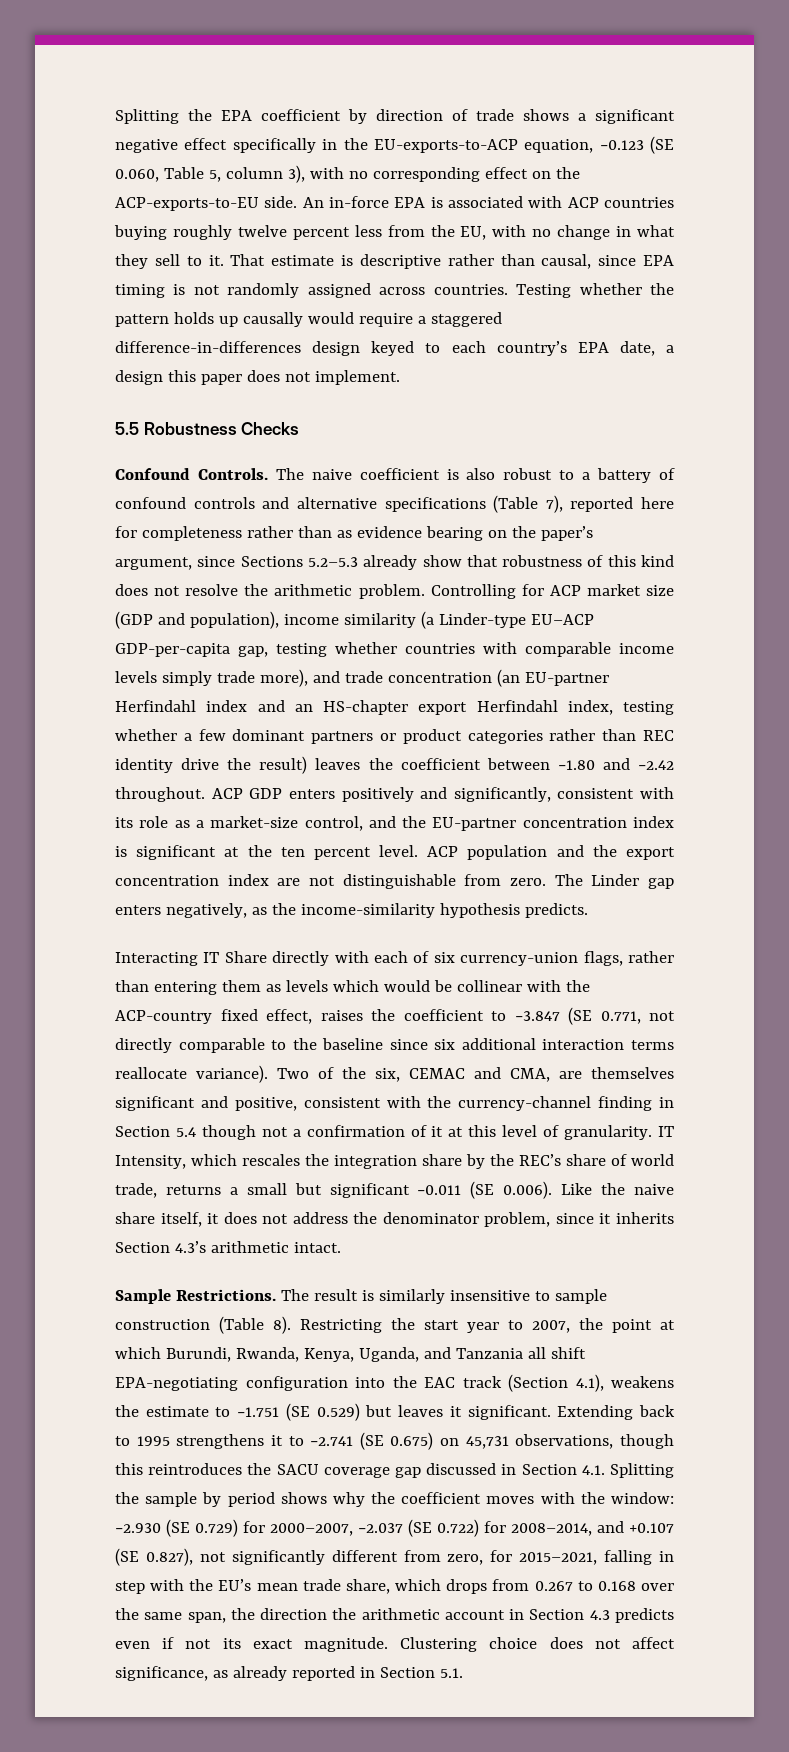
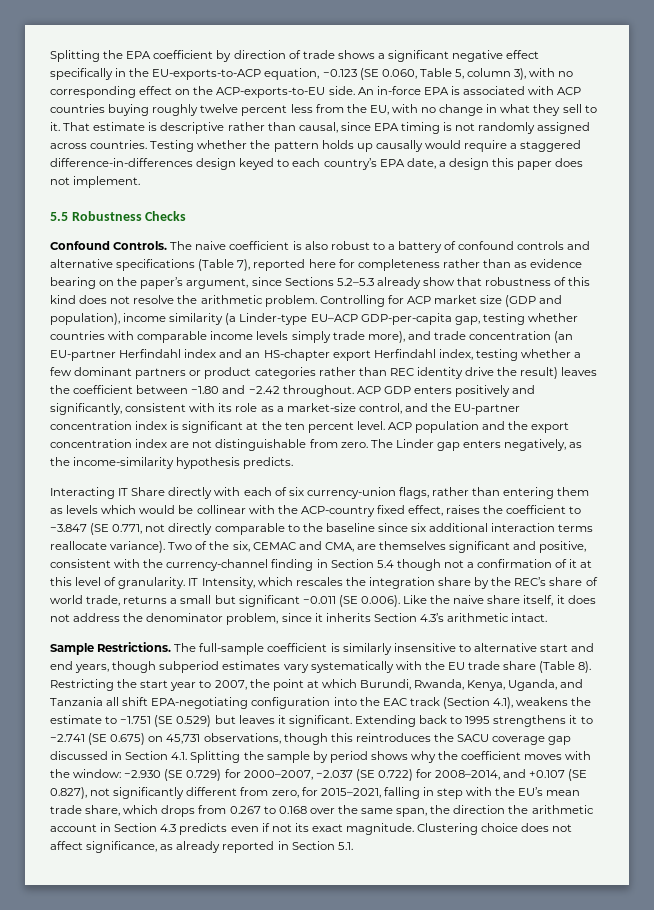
- The result is similarly insensitive to sample construction (Table 8).
+ The full-sample coefficient is similarly insensitive to alternative start and end years, though subperiod estimates vary systematically with the EU trade share (Table 8).

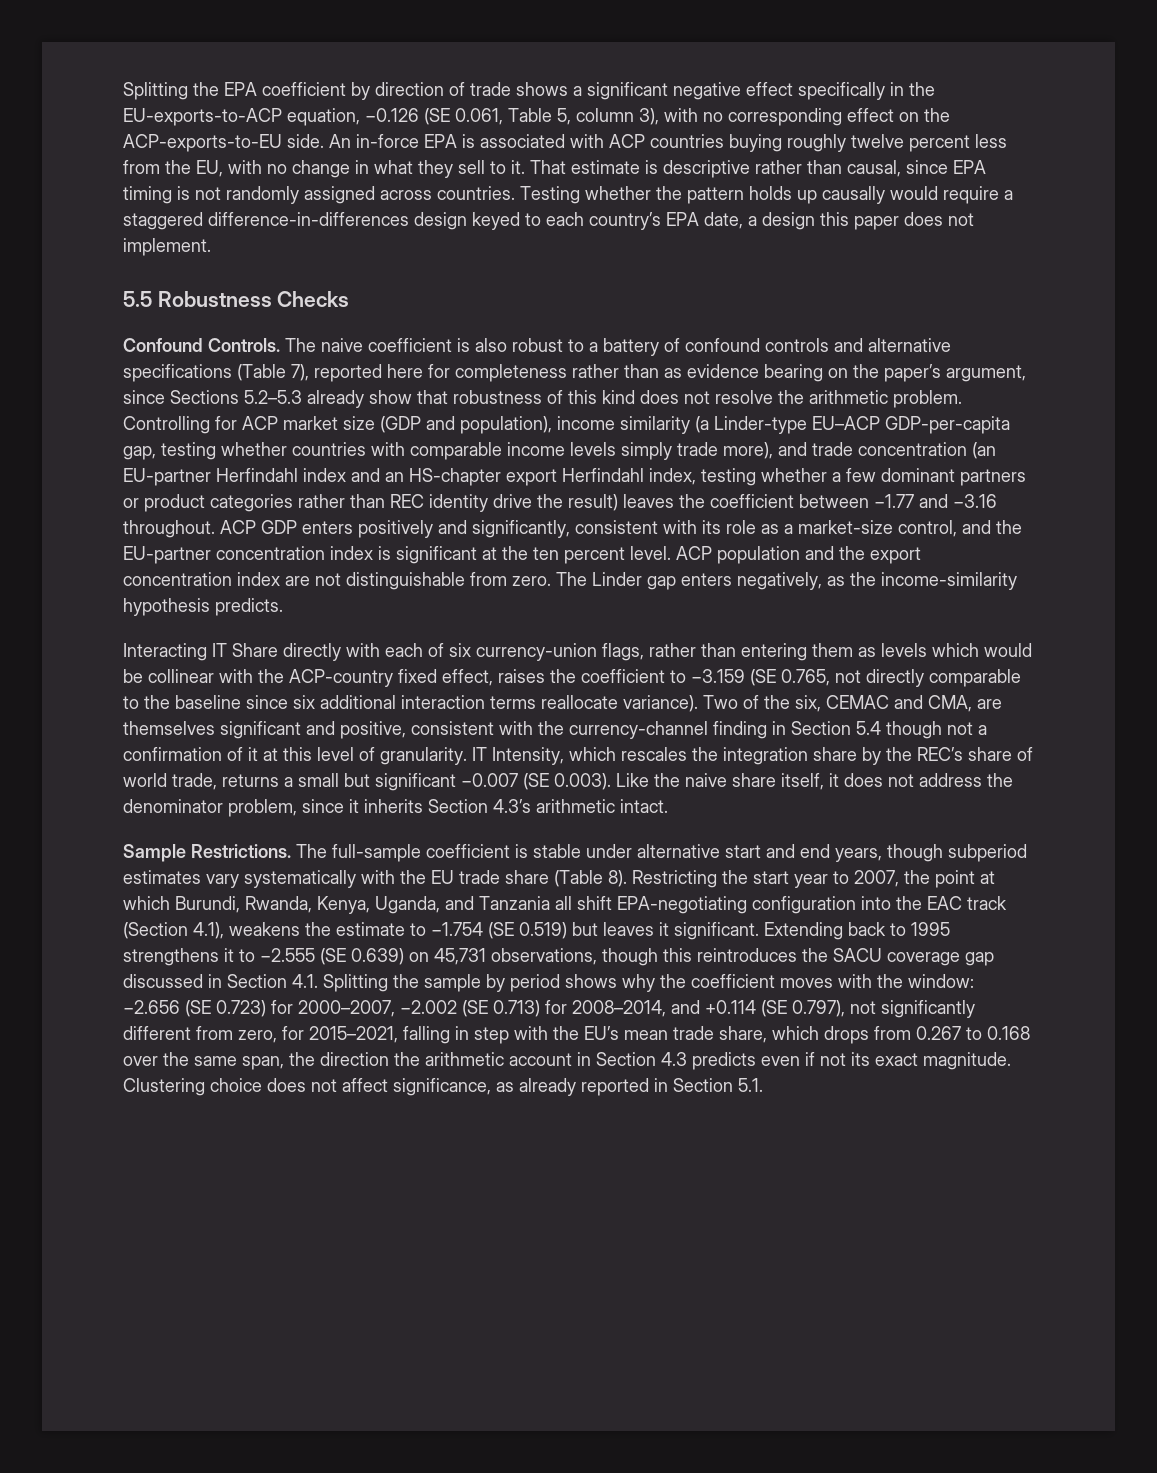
- Splitting the EPA coefficient by direction of trade shows a significant negative effect specifically in the EU-exports-to-ACP equation, −0.123 (SE 0.060, Table 5, column 3), with no corresponding effect on the ACP-exports-to-EU side.
+ Splitting the EPA coefficient by direction of trade shows a significant negative effect specifically in the EU-exports-to-ACP equation, −0.126 (SE 0.061, Table 5, column 3), with no corresponding effect on the ACP-exports-to-EU side.
- Controlling for ACP market size (GDP and population), income similarity (a Linder-type EU–ACP GDP-per-capita gap, testing whether countries with comparable income levels simply trade more), and trade concentration (an EU-partner Herfindahl index and an HS-chapter export Herfindahl index, testing whether a few dominant partners or product categories rather than REC identity drive the result) leaves the coefficient between −1.80 and −2.42 throughout.
+ Controlling for ACP market size (GDP and population), income similarity (a Linder-type EU–ACP GDP-per-capita gap, testing whether countries with comparable income levels simply trade more), and trade concentration (an EU-partner Herfindahl index and an HS-chapter export Herfindahl index, testing whether a few dominant partners or product categories rather than REC identity drive the result) leaves the coefficient between −1.77 and −3.16 throughout.
- Interacting IT Share directly with each of six currency-union flags, rather than entering them as levels which would be collinear with the ACP-country fixed effect, raises the coefficient to −3.847 (SE 0.771, not directly comparable to the baseline since six additional interaction terms reallocate variance).
+ Interacting IT Share directly with each of six currency-union flags, rather than entering them as levels which would be collinear with the ACP-country fixed effect, raises the coefficient to −3.159 (SE 0.765, not directly comparable to the baseline since six additional interaction terms reallocate variance).
- IT Intensity, which rescales the integration share by the REC’s share of world trade, returns a small but significant −0.011 (SE 0.006). Like the naive share itself, it does not address the denominator problem, since it inherits Section 4.3’s arithmetic intact.
+ IT Intensity, which rescales the integration share by the REC’s share of world trade, returns a small but significant −0.007 (SE 0.003). Like the naive share itself, it does not address the denominator problem, since it inherits Section 4.3’s arithmetic intact.
- The full-sample coefficient is similarly insensitive to alternative start and end years, though subperiod estimates vary systematically with the EU trade share (Table 8).
+ The full-sample coefficient is stable under alternative start and end years, though subperiod estimates vary systematically with the EU trade share (Table 8).
- Restricting the start year to 2007, the point at which Burundi, Rwanda, Kenya, Uganda, and Tanzania all shift EPA-negotiating configuration into the EAC track (Section 4.1), weakens the estimate to −1.751 (SE 0.529) but leaves it significant.
+ Restricting the start year to 2007, the point at which Burundi, Rwanda, Kenya, Uganda, and Tanzania all shift EPA-negotiating configuration into the EAC track (Section 4.1), weakens the estimate to −1.754 (SE 0.519) but leaves it significant.
- Extending back to 1995 strengthens it to −2.741 (SE 0.675) on 45,731 observations, though this reintroduces the SACU coverage gap discussed in Section 4.1. Splitting the sample by period shows why the coefficient moves with the window:
+ Extending back to 1995 strengthens it to −2.555 (SE 0.639) on 45,731 observations, though this reintroduces the SACU coverage gap discussed in Section 4.1. Splitting the sample by period shows why the coefficient moves with the window:
- −2.930 (SE 0.729) for 2000–2007, −2.037 (SE 0.722) for 2008–2014, and +0.107 (SE 0.827), not significantly different from zero, for 2015–2021, falling in step with the EU’s mean trade share, which drops from 0.267 to 0.168 over the same span, the direction the arithmetic account in Section 4.3 predicts even if not its exact magnitude.
+ −2.656 (SE 0.723) for 2000–2007, −2.002 (SE 0.713) for 2008–2014, and +0.114 (SE 0.797), not significantly different from zero, for 2015–2021, falling in step with the EU’s mean trade share, which drops from 0.267 to 0.168 over the same span, the direction the arithmetic account in Section 4.3 predicts even if not its exact magnitude.

